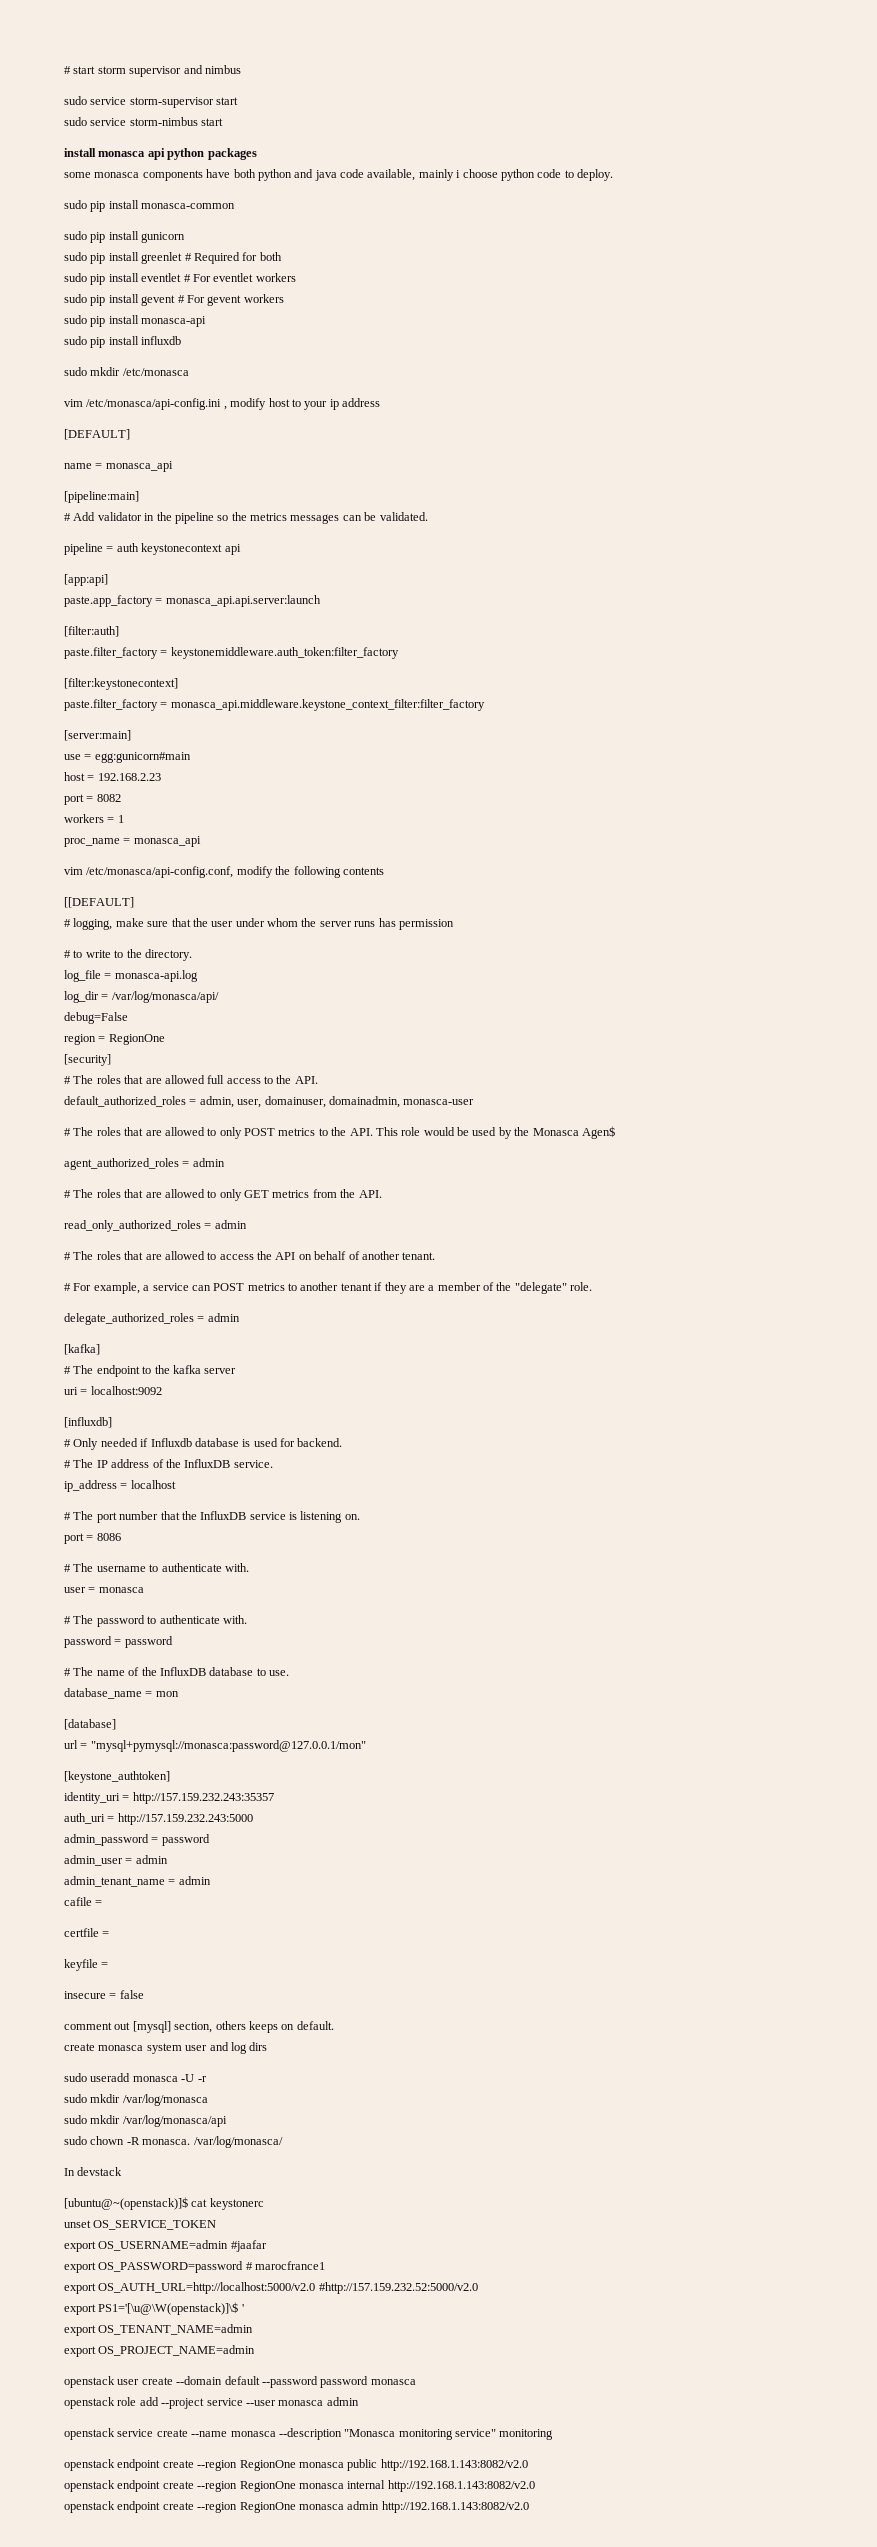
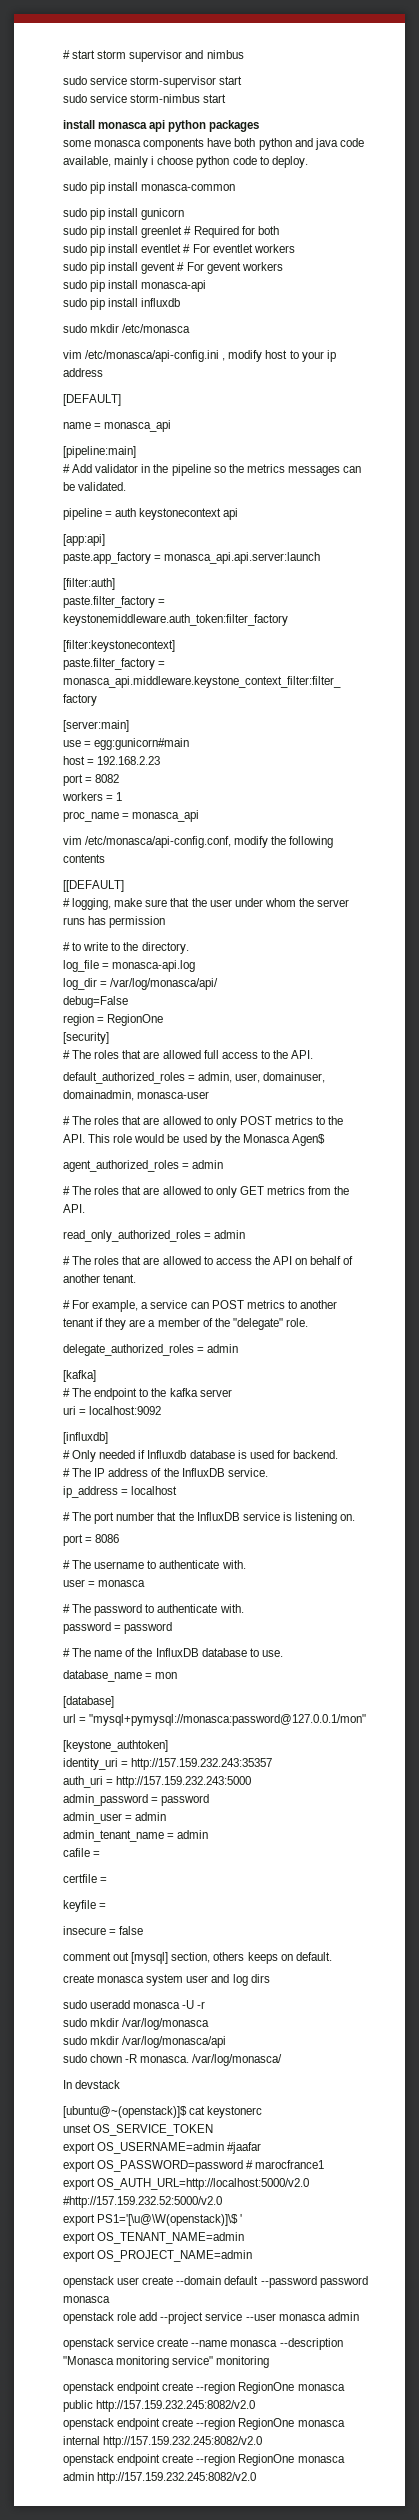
- openstack endpoint create --region RegionOne monasca public http://192.168.1.143:8082/v2.0
+ openstack endpoint create --region RegionOne monasca public http://157.159.232.245:8082/v2.0
- openstack endpoint create --region RegionOne monasca internal http://192.168.1.143:8082/v2.0
+ openstack endpoint create --region RegionOne monasca internal http://157.159.232.245:8082/v2.0
- openstack endpoint create --region RegionOne monasca admin http://192.168.1.143:8082/v2.0
+ openstack endpoint create --region RegionOne monasca admin http://157.159.232.245:8082/v2.0

